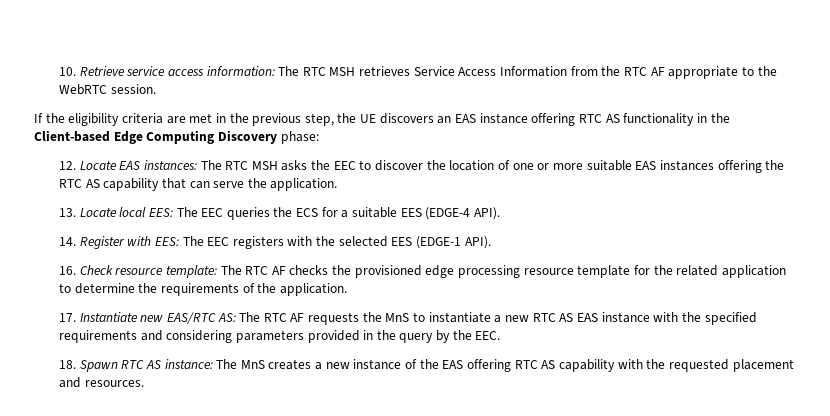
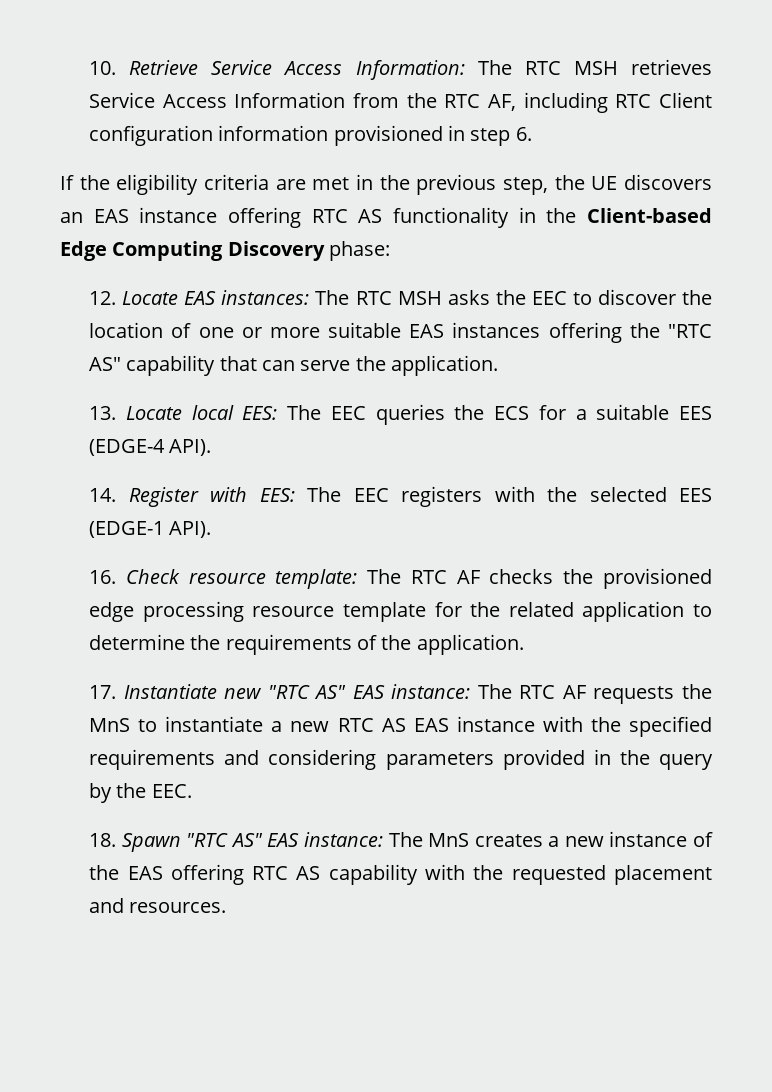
- 10. Retrieve service access information: The RTC MSH retrieves Service Access Information from the RTC AF appropriate to the WebRTC session.
+ 10. Retrieve Service Access Information: The RTC MSH retrieves Service Access Information from the RTC AF, including RTC Client configuration information provisioned in step 6.
- 12. Locate EAS instances: The RTC MSH asks the EEC to discover the location of one or more suitable EAS instances offering the RTC AS capability that can serve the application.
+ 12. Locate EAS instances: The RTC MSH asks the EEC to discover the location of one or more suitable EAS instances offering the "RTC AS" capability that can serve the application.
- 17. Instantiate new EAS/RTC AS: The RTC AF requests the MnS to instantiate a new RTC AS EAS instance with the specified requirements and considering parameters provided in the query by the EEC.
+ 17. Instantiate new "RTC AS" EAS instance: The RTC AF requests the MnS to instantiate a new RTC AS EAS instance with the specified requirements and considering parameters provided in the query by the EEC.
- 18. Spawn RTC AS instance: The MnS creates a new instance of the EAS offering RTC AS capability with the requested placement and resources.
+ 18. Spawn "RTC AS" EAS instance: The MnS creates a new instance of the EAS offering RTC AS capability with the requested placement and resources.

